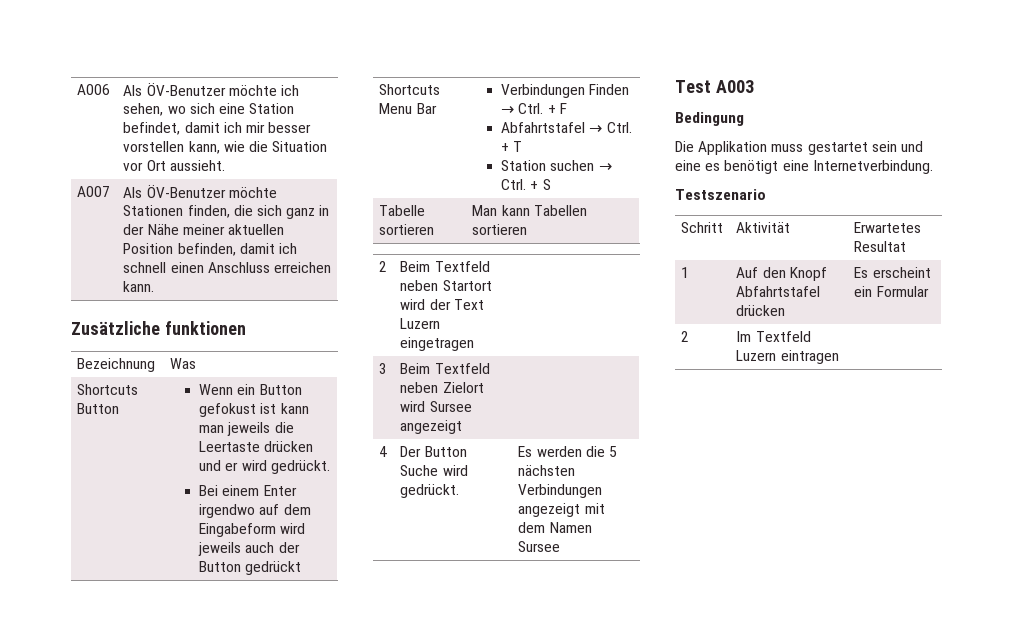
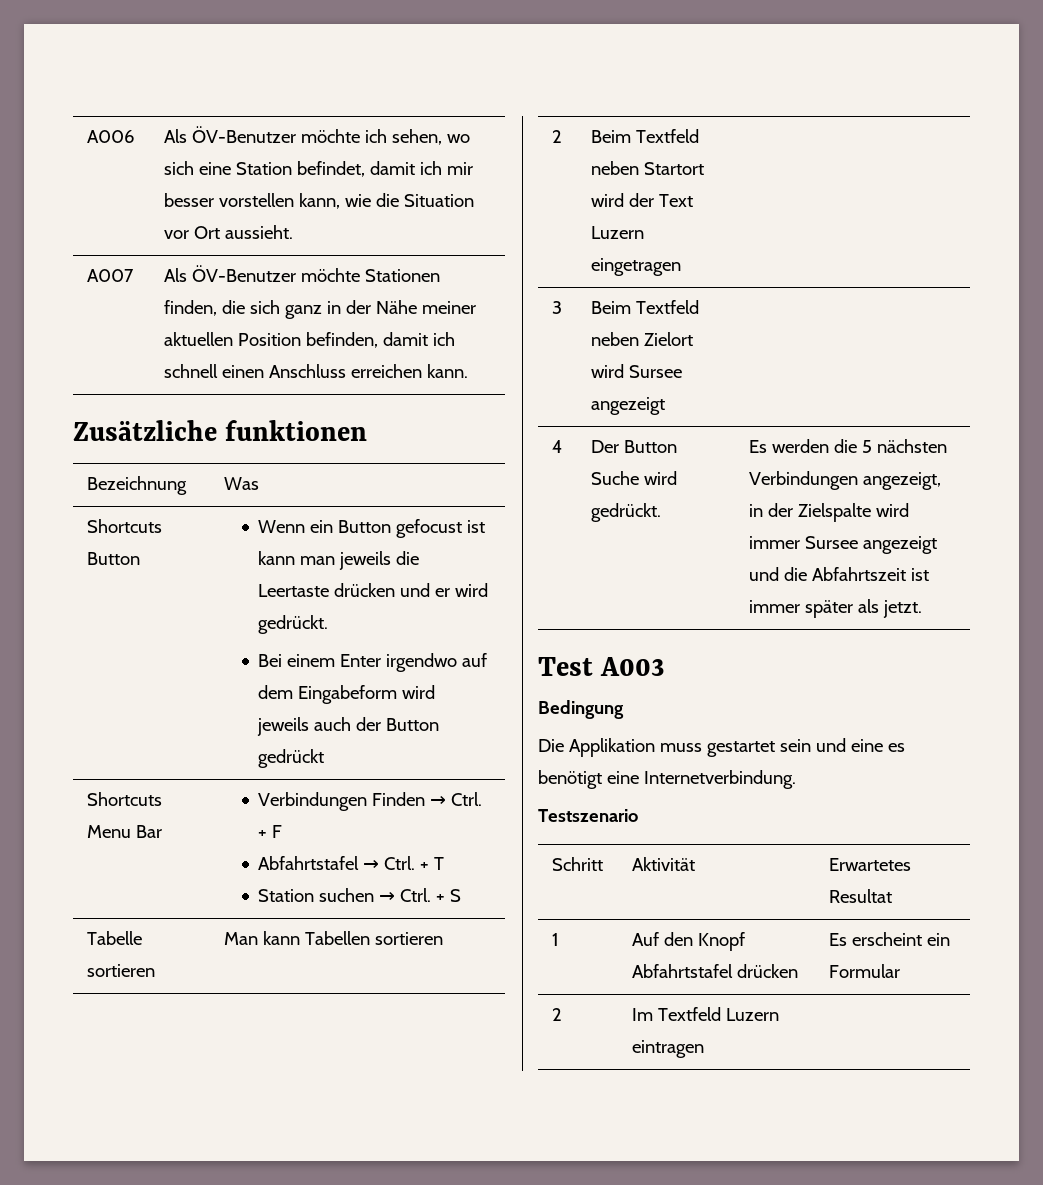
- Shortcuts Button | Wenn ein Button gefokust ist kann man jeweils die Leertaste drücken und er wird gedrückt.
+ Shortcuts Button | Wenn ein Button gefocust ist kann man jeweils die Leertaste drücken und er wird gedrückt.
- 4 | Der Button Suche wird gedrückt. | Es werden die 5 nächsten Verbindungen angezeigt mit dem Namen Sursee
+ 4 | Der Button Suche wird gedrückt. | Es werden die 5 nächsten Verbindungen angezeigt, in der Zielspalte wird immer Sursee angezeigt und die Abfahrtszeit ist immer später als jetzt.

